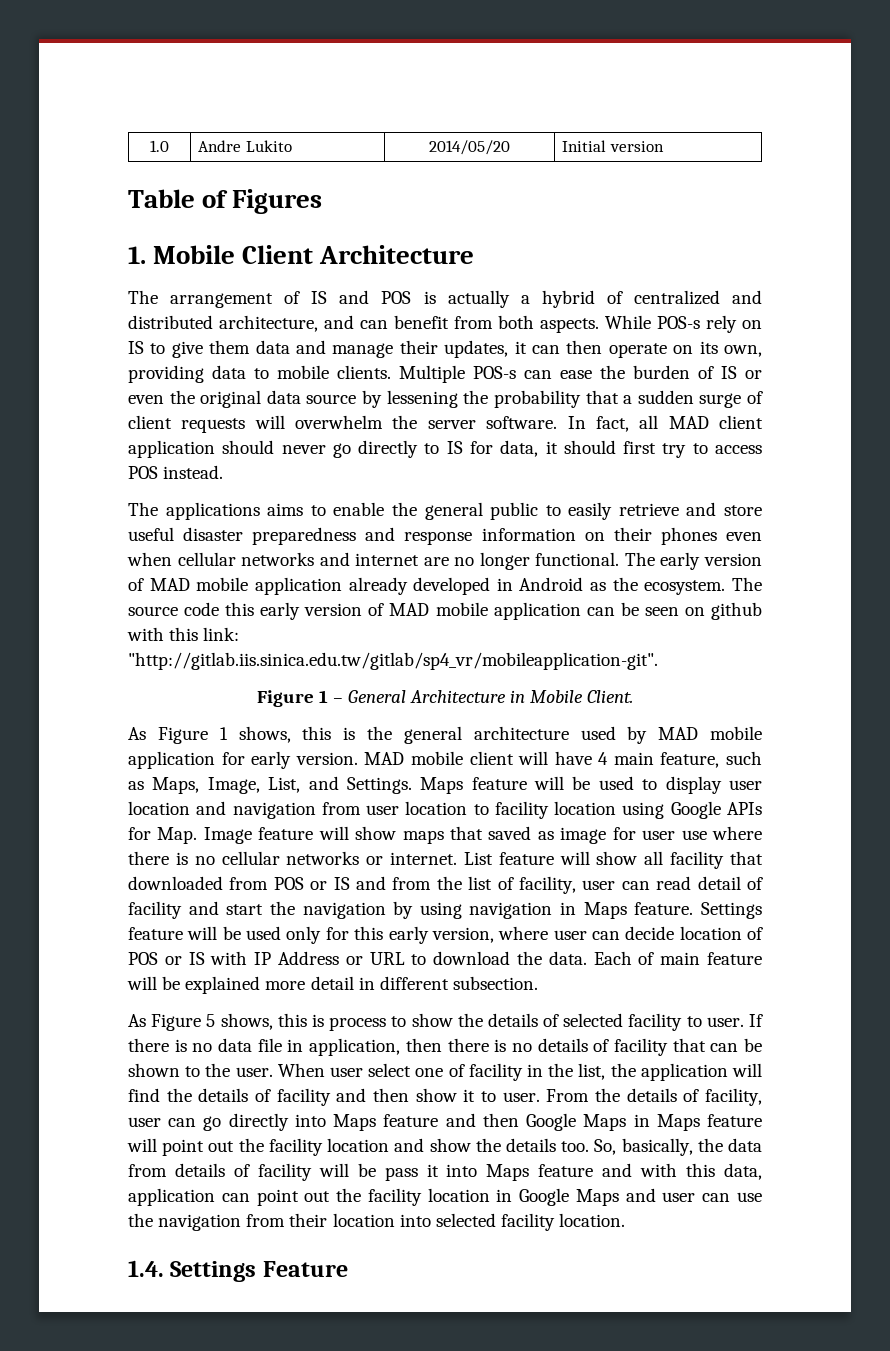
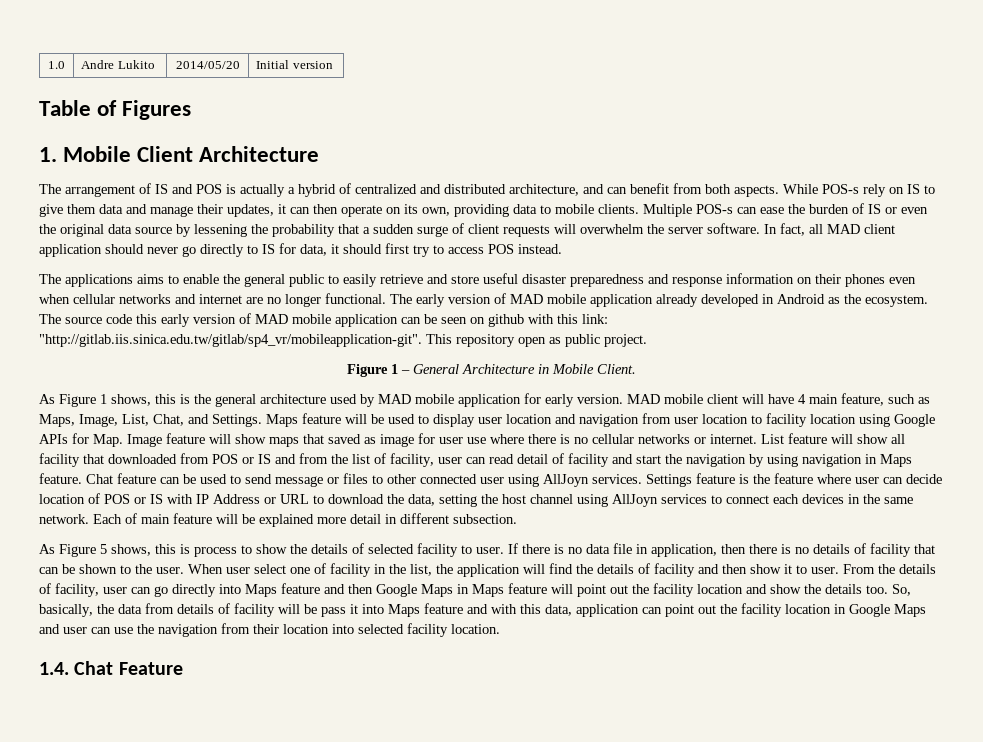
- The source code this early version of MAD mobile application can be seen on github with this link: "http://gitlab.iis.sinica.edu.tw/gitlab/sp4_vr/mobileapplication-git".
+ The source code this early version of MAD mobile application can be seen on github with this link: "http://gitlab.iis.sinica.edu.tw/gitlab/sp4_vr/mobileapplication-git". This repository open as public project.
- MAD mobile client will have 4 main feature, such as Maps, Image, List, and Settings.
+ MAD mobile client will have 4 main feature, such as Maps, Image, List, Chat, and Settings.
- Settings feature will be used only for this early version, where user can decide location of POS or IS with IP Address or URL to download the data.
+ Chat feature can be used to send message or files to other connected user using AllJoyn services. Settings feature is the feature where user can decide location of POS or IS with IP Address or URL to download the data, setting the host channel using AllJoyn services to connect each devices in the same network.
- 1.4. Settings Feature
+ 1.4. Chat Feature

